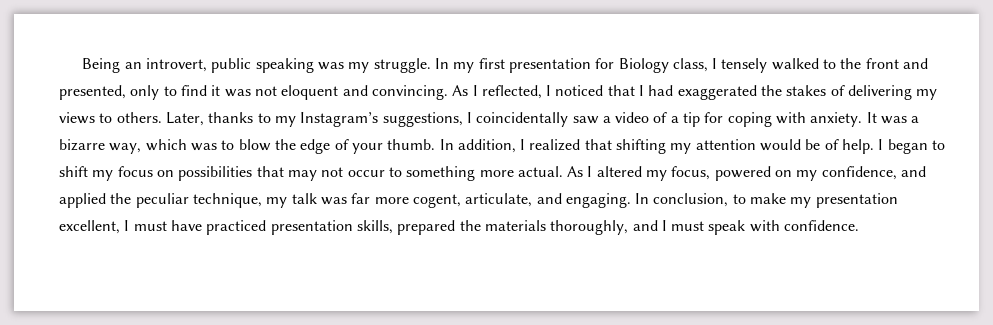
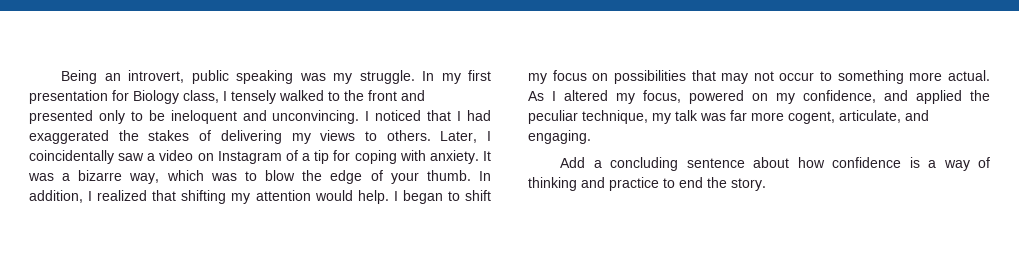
- In my first presentation for Biology class, I tensely walked to the front and presented, only to find it was not eloquent and convincing. As I reflected, I noticed that I had exaggerated the stakes of delivering my views to others.
+ In my first presentation for Biology class, I tensely walked to the front and presented only to be ineloquent and unconvincing. I noticed that I had exaggerated the stakes of delivering my views to others.
- Later, thanks to my Instagram’s suggestions, I coincidentally saw a video of a tip for coping with anxiety.
+ Later, I coincidentally saw a video on Instagram of a tip for coping with anxiety.
- In addition, I realized that shifting my attention would be of help.
+ In addition, I realized that shifting my attention would help.
- As I altered my focus, powered on my confidence, and applied the peculiar technique, my talk was far more cogent, articulate, and engaging. In conclusion, to make my presentation excellent, I must have practiced presentation skills, prepared the materials thoroughly, and I must speak with confidence.
+ As I altered my focus, powered on my confidence, and applied the peculiar technique, my talk was far more cogent, articulate, and engaging.
+ Add a concluding sentence about how confidence is a way of thinking and practice to end the story.

